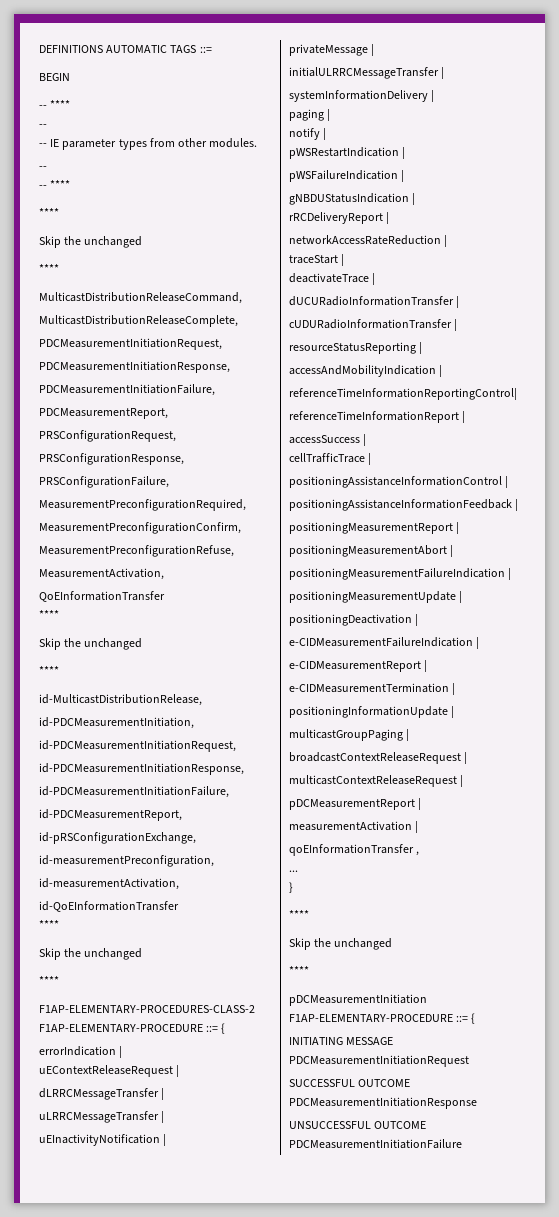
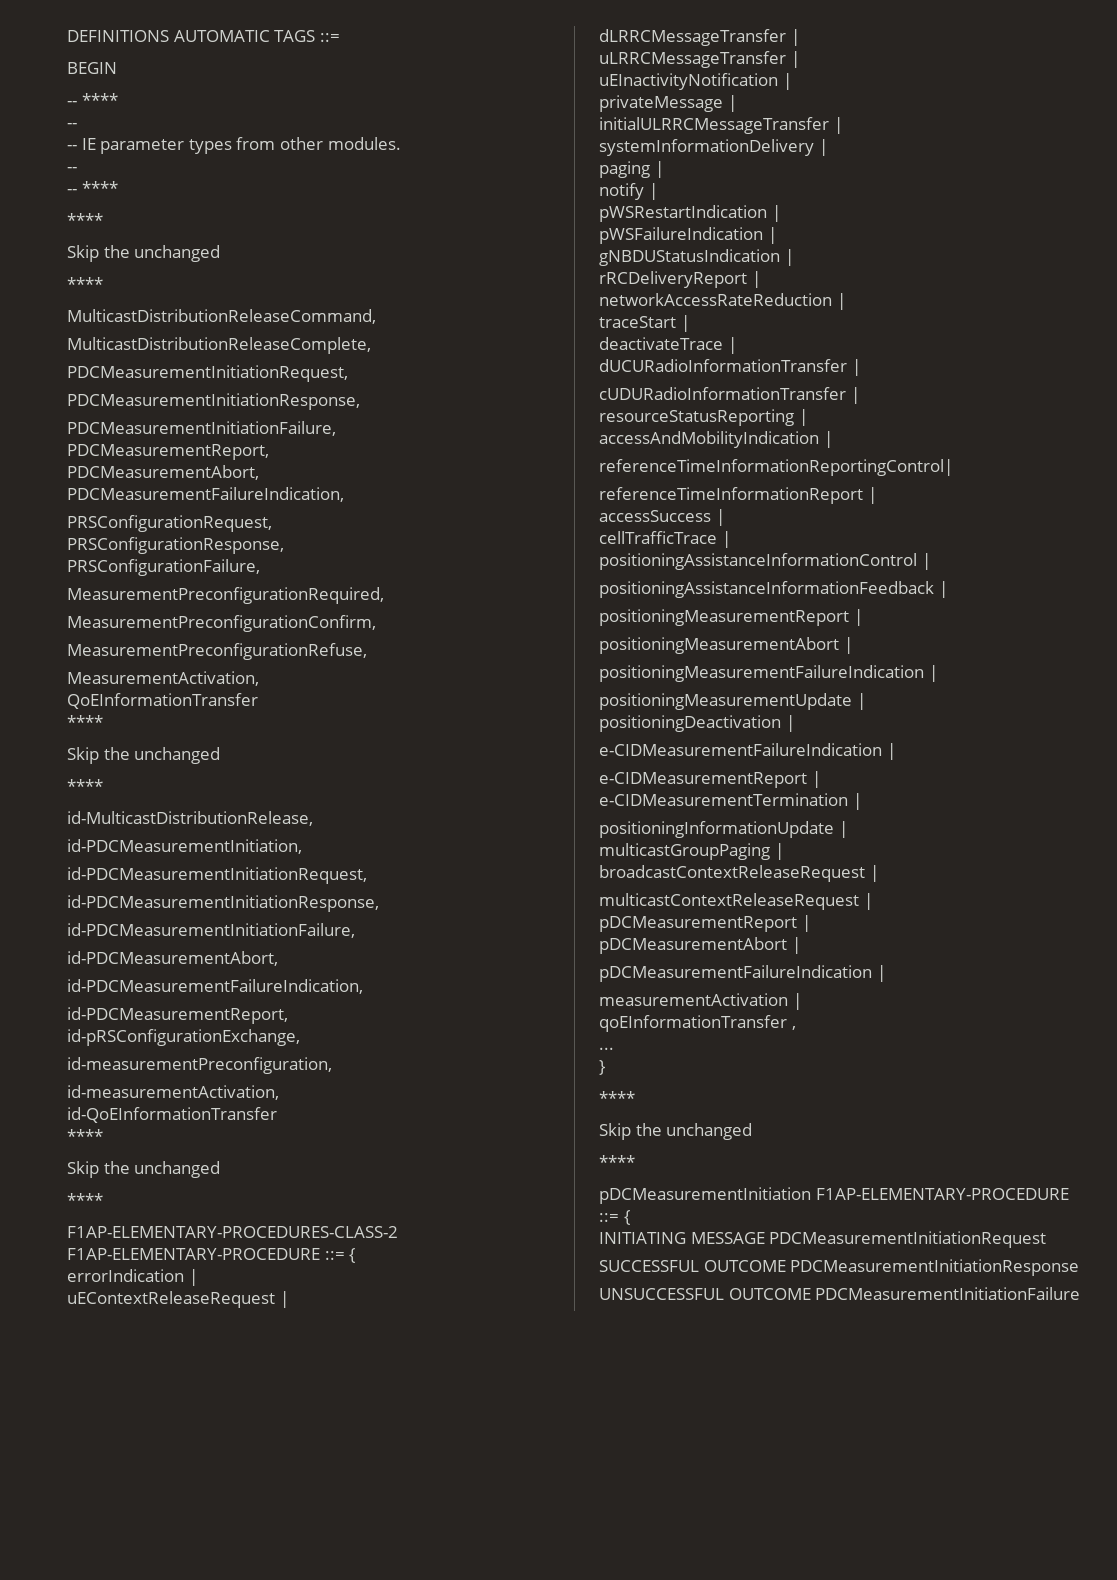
+ PDCMeasurementAbort,
+ PDCMeasurementFailureIndication,
+ id-PDCMeasurementAbort,
+ id-PDCMeasurementFailureIndication,
+ pDCMeasurementAbort |
+ pDCMeasurementFailureIndication |

